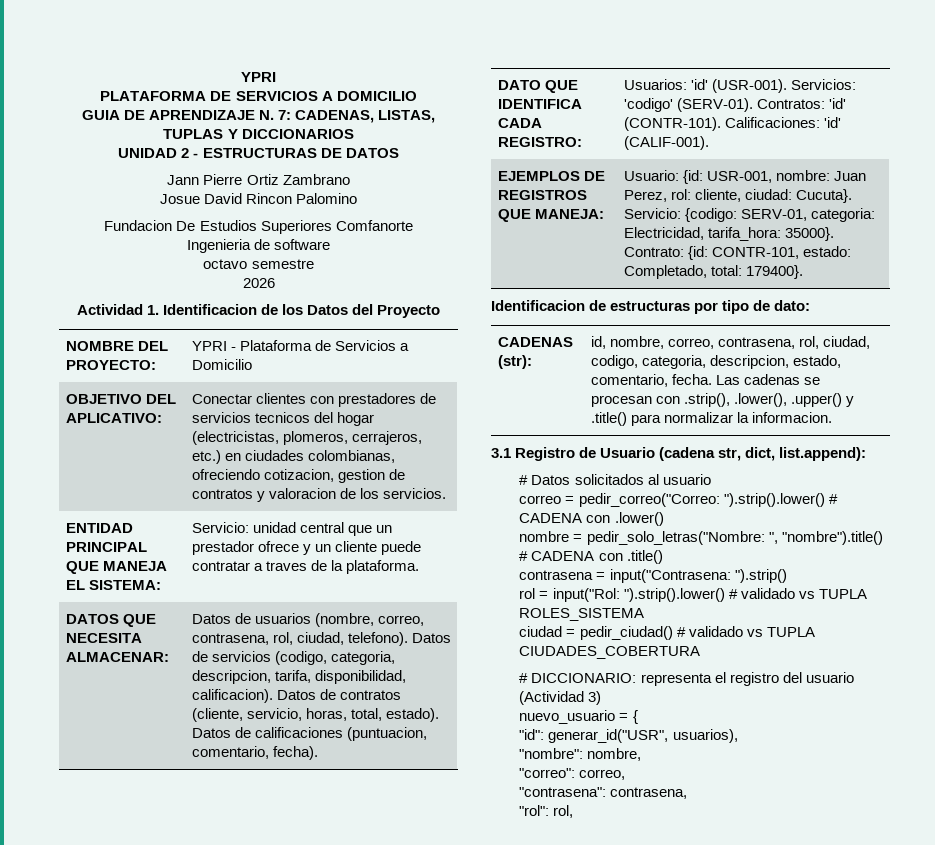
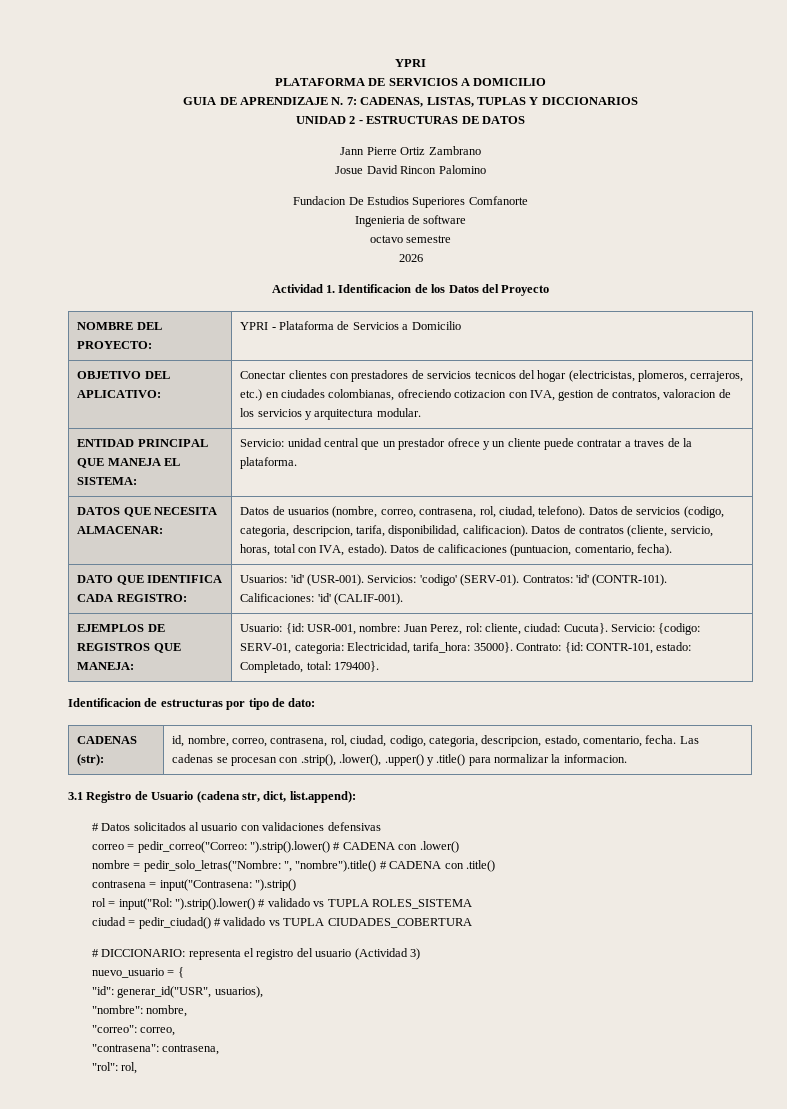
- OBJETIVO DEL APLICATIVO: | Conectar clientes con prestadores de servicios tecnicos del hogar (electricistas, plomeros, cerrajeros, etc.) en ciudades colombianas, ofreciendo cotizacion, gestion de contratos y valoracion de los servicios.
+ OBJETIVO DEL APLICATIVO: | Conectar clientes con prestadores de servicios tecnicos del hogar (electricistas, plomeros, cerrajeros, etc.) en ciudades colombianas, ofreciendo cotizacion con IVA, gestion de contratos, valoracion de los servicios y arquitectura modular.
- DATOS QUE NECESITA ALMACENAR: | Datos de usuarios (nombre, correo, contrasena, rol, ciudad, telefono). Datos de servicios (codigo, categoria, descripcion, tarifa, disponibilidad, calificacion). Datos de contratos (cliente, servicio, horas, total, estado). Datos de calificaciones (puntuacion, comentario, fecha).
+ DATOS QUE NECESITA ALMACENAR: | Datos de usuarios (nombre, correo, contrasena, rol, ciudad, telefono). Datos de servicios (codigo, categoria, descripcion, tarifa, disponibilidad, calificacion). Datos de contratos (cliente, servicio, horas, total con IVA, estado). Datos de calificaciones (puntuacion, comentario, fecha).
- # Datos solicitados al usuario
+ # Datos solicitados al usuario con validaciones defensivas

